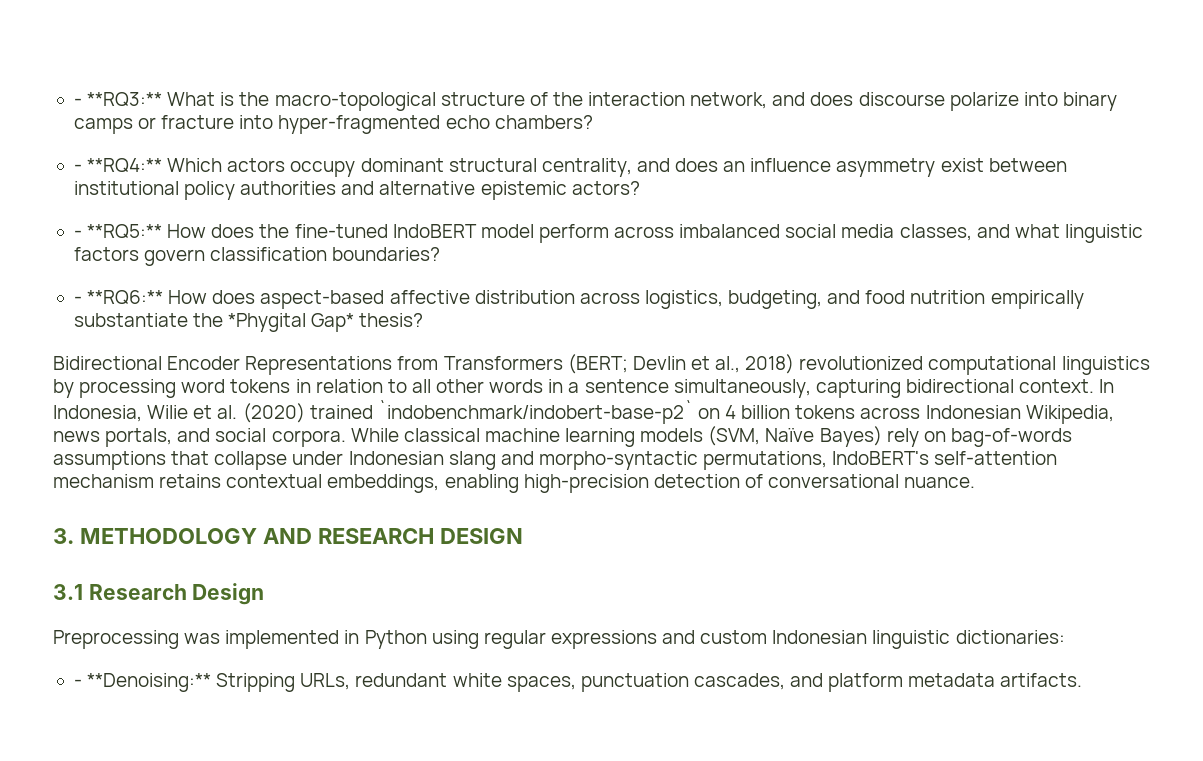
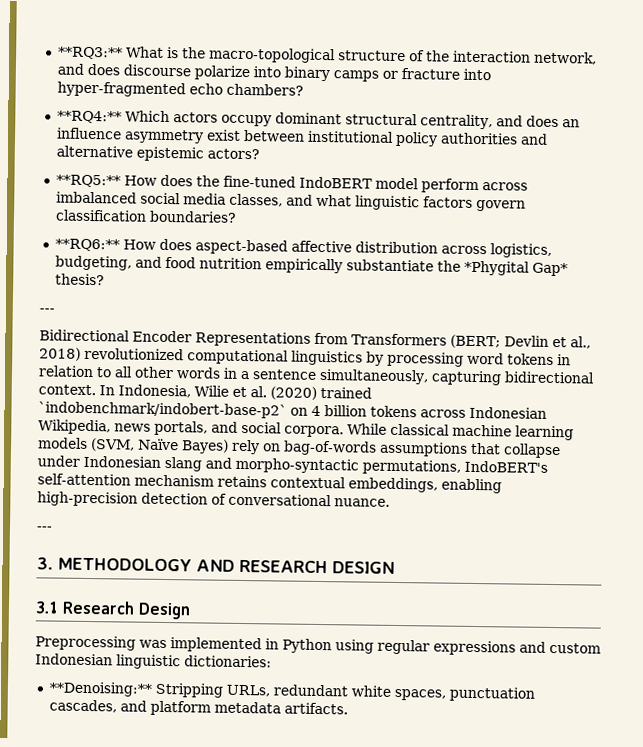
- - **RQ3:** What is the macro-topological structure of the interaction network, and does discourse polarize into binary camps or fracture into hyper-fragmented echo chambers?
+ **RQ3:** What is the macro-topological structure of the interaction network, and does discourse polarize into binary camps or fracture into hyper-fragmented echo chambers?
- - **RQ4:** Which actors occupy dominant structural centrality, and does an influence asymmetry exist between institutional policy authorities and alternative epistemic actors?
+ **RQ4:** Which actors occupy dominant structural centrality, and does an influence asymmetry exist between institutional policy authorities and alternative epistemic actors?
- - **RQ5:** How does the fine-tuned IndoBERT model perform across imbalanced social media classes, and what linguistic factors govern classification boundaries?
+ **RQ5:** How does the fine-tuned IndoBERT model perform across imbalanced social media classes, and what linguistic factors govern classification boundaries?
- - **RQ6:** How does aspect-based affective distribution across logistics, budgeting, and food nutrition empirically substantiate the *Phygital Gap* thesis?
+ **RQ6:** How does aspect-based affective distribution across logistics, budgeting, and food nutrition empirically substantiate the *Phygital Gap* thesis?
+ ---
  While classical machine learning models (SVM, Naïve Bayes) rely on bag-of-words assumptions that collapse under Indonesian slang and morpho-syntactic permutations, IndoBERT's self-attention mechanism retains contextual embeddings, enabling high-precision detection of conversational nuance.
+ ---
- - **Denoising:** Stripping URLs, redundant white spaces, punctuation cascades, and platform metadata artifacts.
+ **Denoising:** Stripping URLs, redundant white spaces, punctuation cascades, and platform metadata artifacts.

